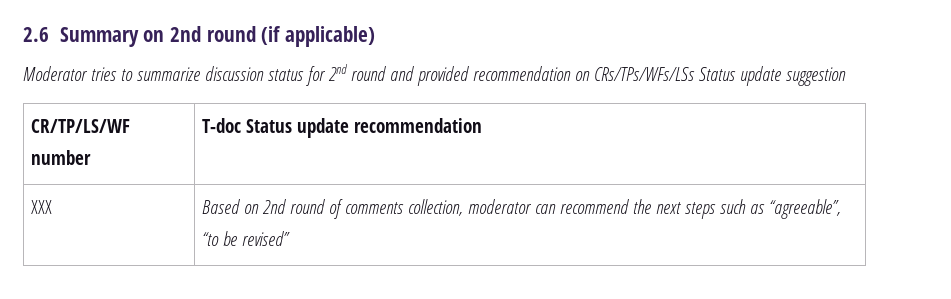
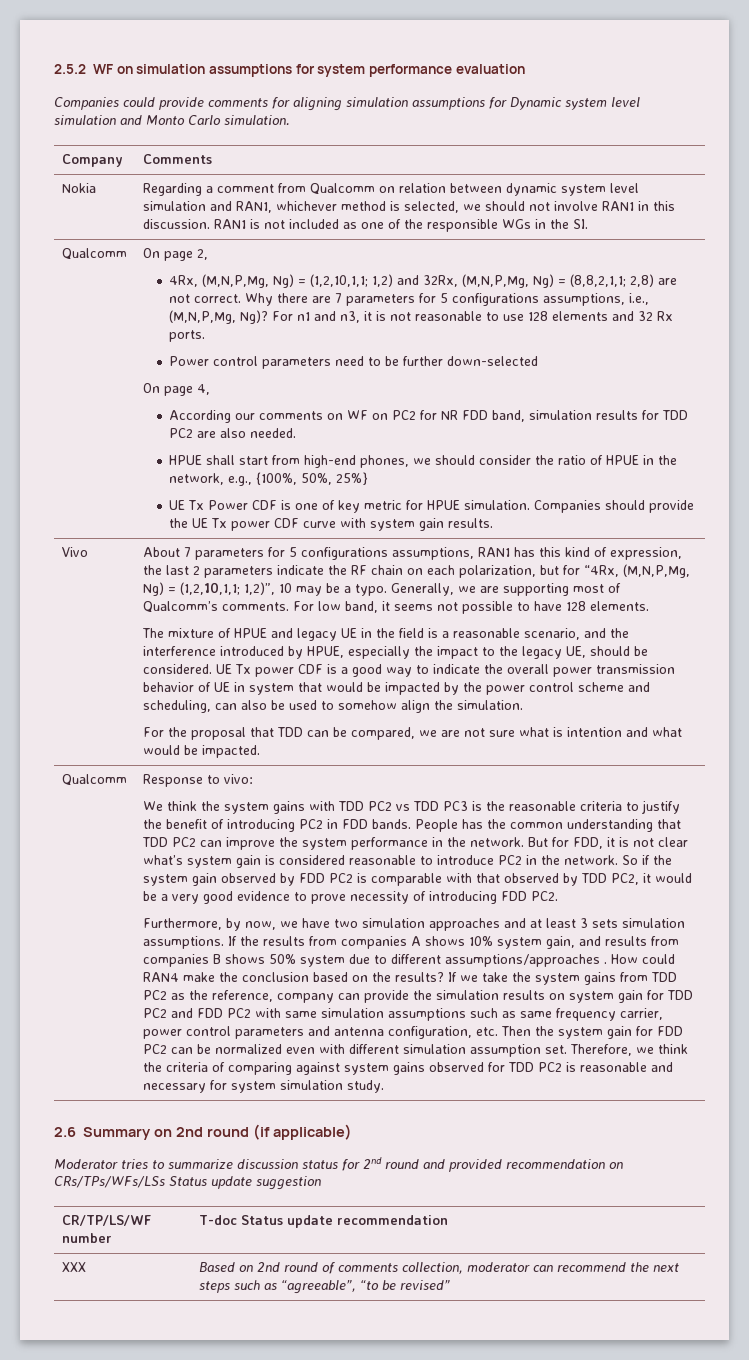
+ 2.5.2 WF on simulation assumptions for system performance evaluation
+ Companies could provide comments for aligning simulation assumptions for Dynamic system level simulation and Monto Carlo simulation.
+ Company | Comments
+ Nokia | Regarding a comment from Qualcomm on relation between dynamic system level simulation and RAN1, whichever method is selected, we should not involve RAN1 in this discussion. RAN1 is not included as one of the responsible WGs in the SI.
+ Qualcomm | On page 2,
+ 4Rx, (M,N,P,Mg, Ng) = (1,2,10,1,1; 1,2) and 32Rx, (M,N,P,Mg, Ng) = (8,8,2,1,1; 2,8) are not correct. Why there are 7 parameters for 5 configurations assumptions, i.e., (M,N,P,Mg, Ng)? For n1 and n3, it is not reasonable to use 128 elements and 32 Rx ports.
+ Power control parameters need to be further down-selected
+ On page 4,
+ According our comments on WF on PC2 for NR FDD band, simulation results for TDD PC2 are also needed.
+ HPUE shall start from high-end phones, we should consider the ratio of HPUE in the network, e.g., {100%, 50%, 25%}
+ UE Tx Power CDF is one of key metric for HPUE simulation. Companies should provide the UE Tx power CDF curve with system gain results.
+ Vivo | About 7 parameters for 5 configurations assumptions, RAN1 has this kind of expression, the last 2 parameters indicate the RF chain on each polarization, but for “4Rx, (M,N,P,Mg, Ng) = (1,2,10,1,1; 1,2)”, 10 may be a typo. Generally, we are supporting most of Qualcomm’s comments. For low band, it seems not possible to have 128 elements.
+ The mixture of HPUE and legacy UE in the field is a reasonable scenario, and the interference introduced by HPUE, especially the impact to the legacy UE, should be considered. UE Tx power CDF is a good way to indicate the overall power transmission behavior of UE in system that would be impacted by the power control scheme and scheduling, can also be used to somehow align the simulation.
+ For the proposal that TDD can be compared, we are not sure what is intention and what would be impacted.
+ Qualcomm | Response to vivo:
+ We think the system gains with TDD PC2 vs TDD PC3 is the reasonable criteria to justify the benefit of introducing PC2 in FDD bands. People has the common understanding that TDD PC2 can improve the system performance in the network. But for FDD, it is not clear what’s system gain is considered reasonable to introduce PC2 in the network. So if the system gain observed by FDD PC2 is comparable with that observed by TDD PC2, it would be a very good evidence to prove necessity of introducing FDD PC2.
+ Furthermore, by now, we have two simulation approaches and at least 3 sets simulation assumptions. If the results from companies A shows 10% system gain, and results from companies B shows 50% system due to different assumptions/approaches . How could RAN4 make the conclusion based on the results? If we take the system gains from TDD PC2 as the reference, company can provide the simulation results on system gain for TDD PC2 and FDD PC2 with same simulation assumptions such as same frequency carrier, power control parameters and antenna configuration, etc. Then the system gain for FDD PC2 can be normalized even with different simulation assumption set. Therefore, we think the criteria of comparing against system gains observed for TDD PC2 is reasonable and necessary for system simulation study.

